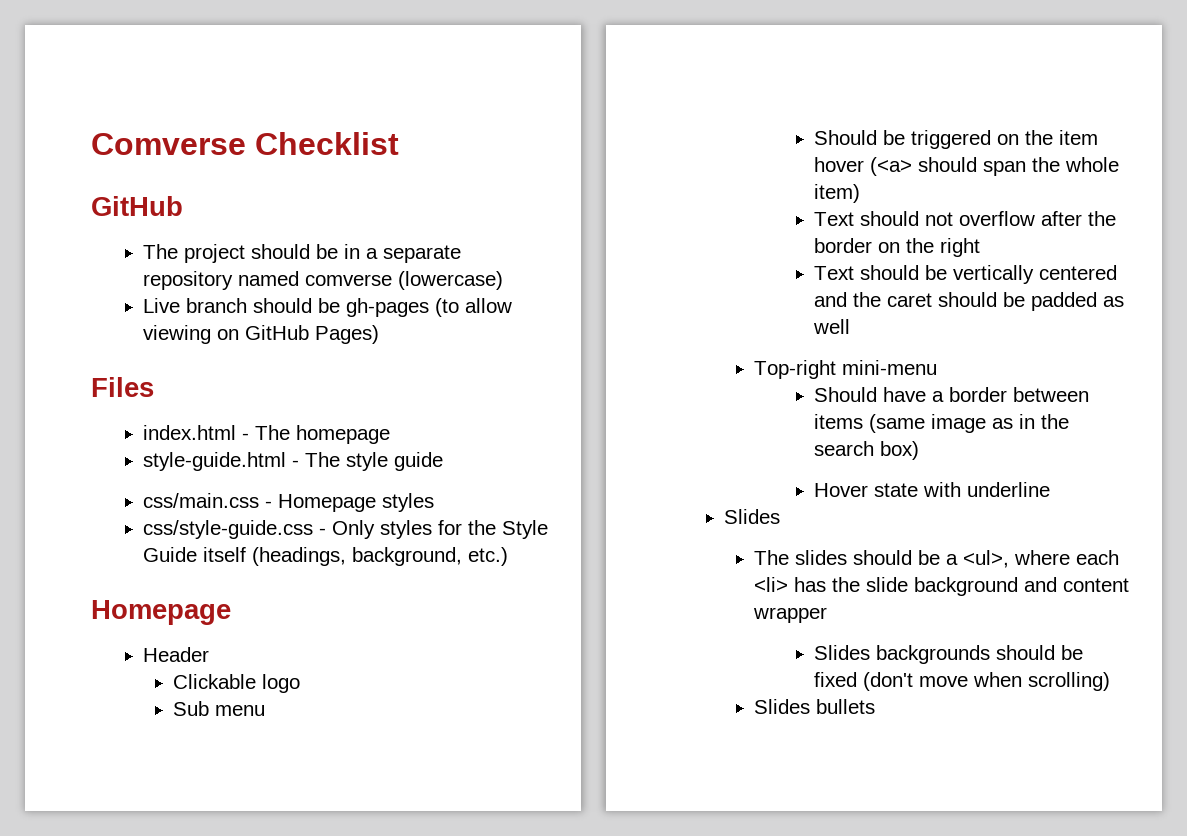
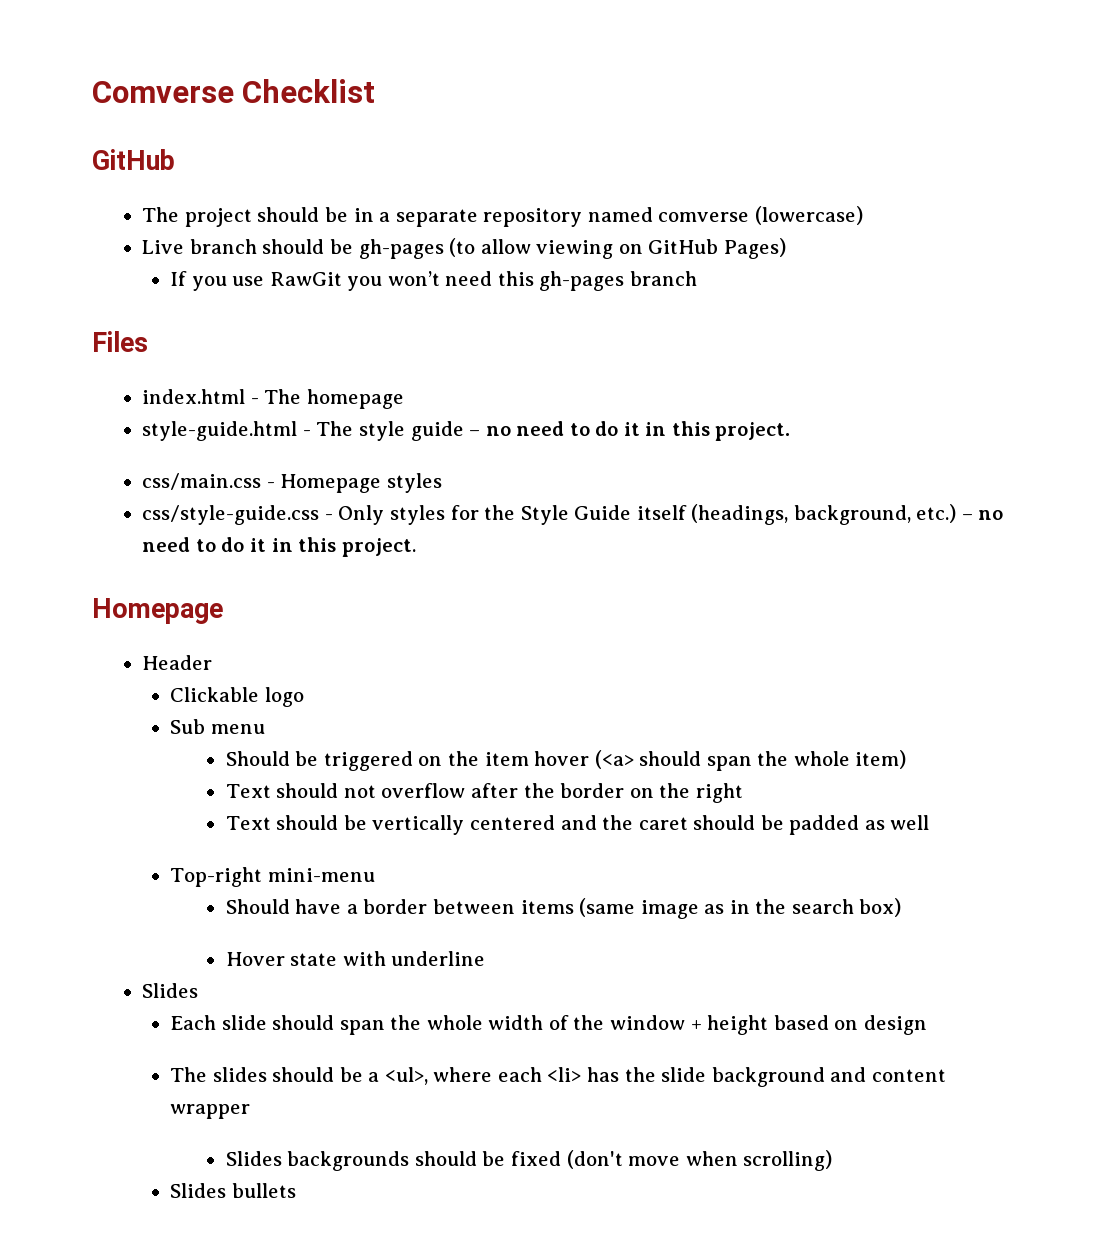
+ If you use RawGit you won’t need this gh-pages branch
- style-guide.html - The style guide
+ style-guide.html - The style guide – no need to do it in this project.
- css/style-guide.css - Only styles for the Style Guide itself (headings, background, etc.)
+ css/style-guide.css - Only styles for the Style Guide itself (headings, background, etc.) – no need to do it in this project.
+ Each slide should span the whole width of the window + height based on design

